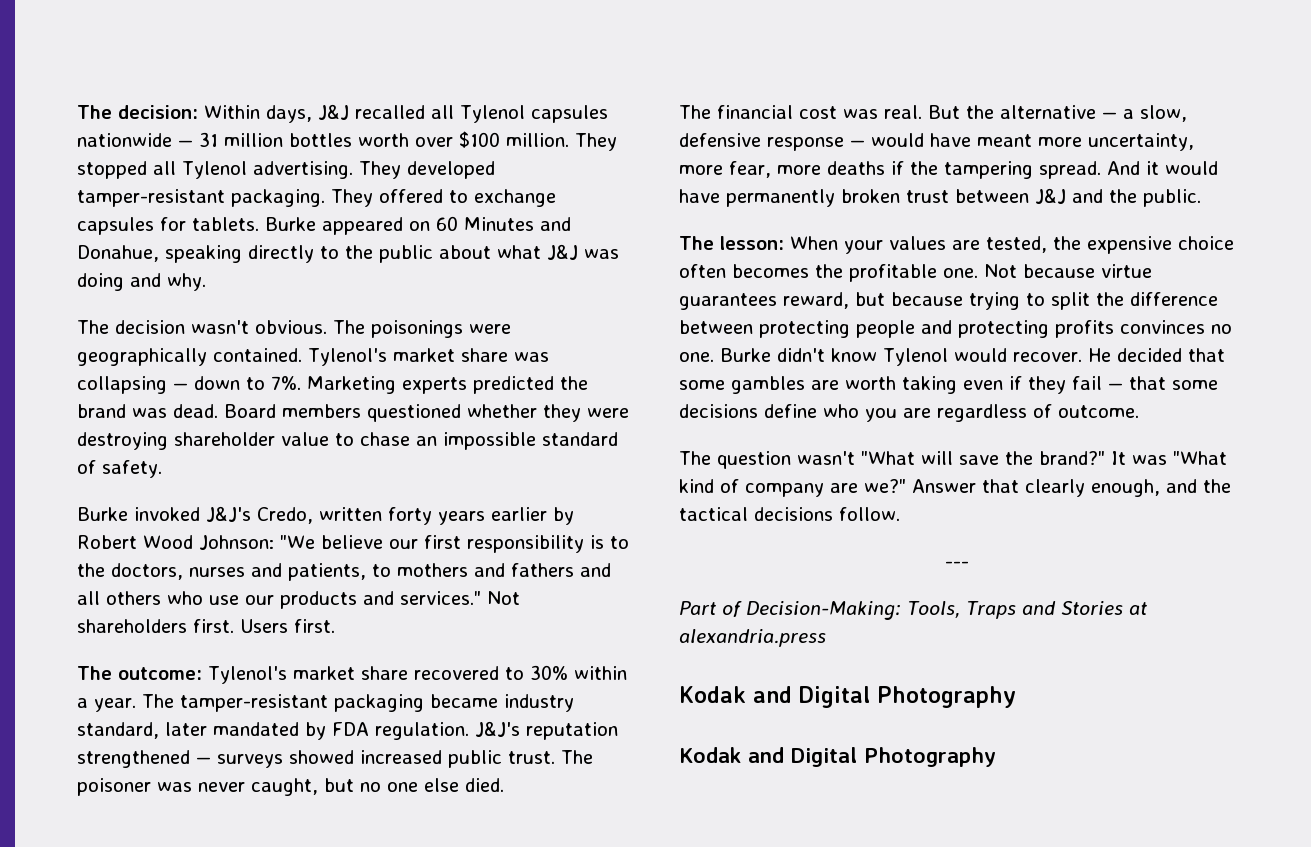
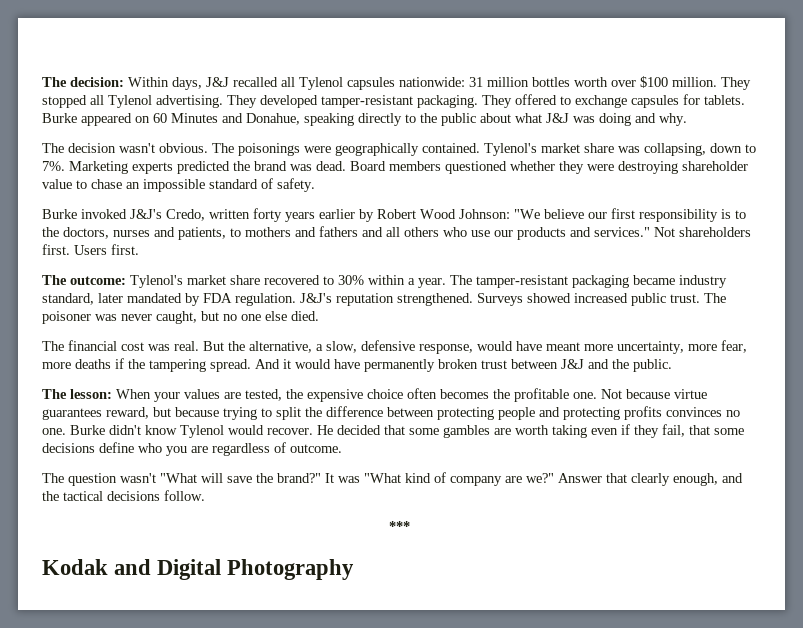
- The decision: Within days, J&J recalled all Tylenol capsules nationwide — 31 million bottles worth over $100 million.
+ The decision: Within days, J&J recalled all Tylenol capsules nationwide: 31 million bottles worth over $100 million.
- Tylenol's market share was collapsing — down to 7%.
+ Tylenol's market share was collapsing, down to 7%.
- J&J's reputation strengthened — surveys showed increased public trust.
+ J&J's reputation strengthened. Surveys showed increased public trust.
- But the alternative — a slow, defensive response — would have meant more uncertainty, more fear, more deaths if the tampering spread.
+ But the alternative, a slow, defensive response, would have meant more uncertainty, more fear, more deaths if the tampering spread.
- He decided that some gambles are worth taking even if they fail — that some decisions define who you are regardless of outcome.
+ He decided that some gambles are worth taking even if they fail, that some decisions define who you are regardless of outcome.
- ---
- Part of Decision-Making: Tools, Traps and Stories at alexandria.press
- Kodak and Digital Photography
+ ***

